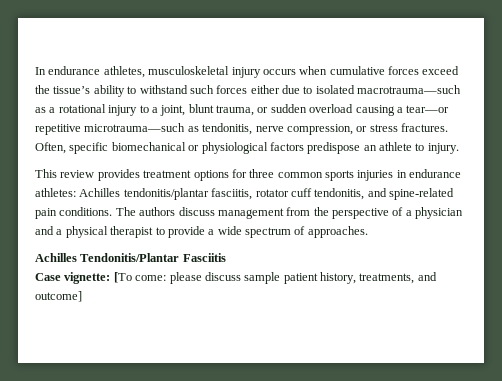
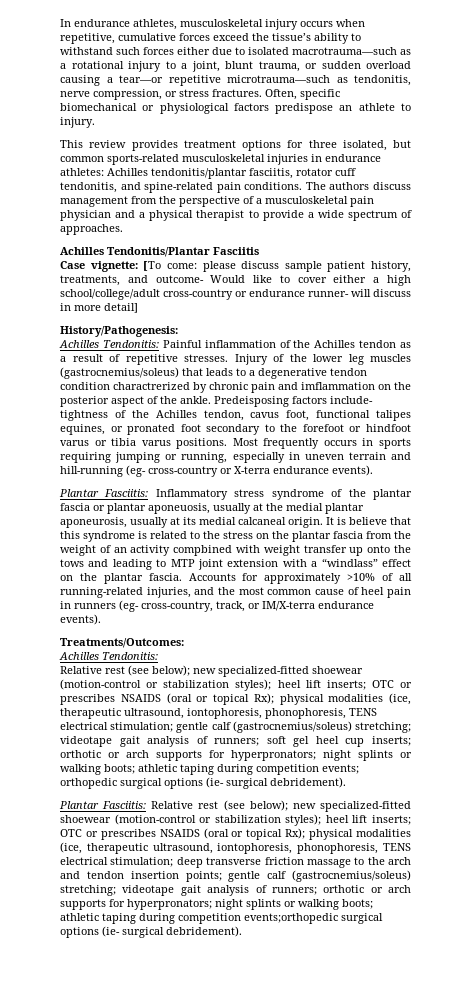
- In endurance athletes, musculoskeletal injury occurs when cumulative forces exceed the tissue’s ability to withstand such forces either due to isolated macrotrauma—such as a rotational injury to a joint, blunt trauma, or sudden overload causing a tear—or repetitive microtrauma—such as tendonitis, nerve compression, or stress fractures.
+ In endurance athletes, musculoskeletal injury occurs when repetitive, cumulative forces exceed the tissue’s ability to withstand such forces either due to isolated macrotrauma—such as a rotational injury to a joint, blunt trauma, or sudden overload causing a tear—or repetitive microtrauma—such as tendonitis, nerve compression, or stress fractures.
- This review provides treatment options for three common sports injuries in endurance athletes: Achilles tendonitis/plantar fasciitis, rotator cuff tendonitis, and spine-related pain conditions.
+ This review provides treatment options for three isolated, but common sports-related musculoskeletal injuries in endurance athletes: Achilles tendonitis/plantar fasciitis, rotator cuff tendonitis, and spine-related pain conditions.
- The authors discuss management from the perspective of a physician and a physical therapist to provide a wide spectrum of approaches.
+ The authors discuss management from the perspective of a musculoskeletal pain physician and a physical therapist to provide a wide spectrum of approaches.
- Case vignette: [To come: please discuss sample patient history, treatments, and outcome]
+ Case vignette: [To come: please discuss sample patient history, treatments, and outcome- Would like to cover either a high school/college/adult cross-country or endurance runner- will discuss in more detail]
+ History/Pathogenesis:
+ Achilles Tendonitis: Painful inflammation of the Achilles tendon as a result of repetitive stresses. Injury of the lower leg muscles (gastrocnemius/soleus) that leads to a degenerative tendon condition charactrerized by chronic pain and imflammation on the posterior aspect of the ankle. Predeisposing factors include- tightness of the Achilles tendon, cavus foot, functional talipes equines, or pronated foot secondary to the forefoot or hindfoot varus or tibia varus positions. Most frequently occurs in sports requiring jumping or running, especially in uneven terrain and hill-running (eg- cross-country or X-terra endurance events).
+ Plantar Fasciitis: Inflammatory stress syndrome of the plantar fascia or plantar aponeuosis, usually at the medial plantar aponeurosis, usually at its medial calcaneal origin. It is believe that this syndrome is related to the stress on the plantar fascia from the weight of an activity compbined with weight transfer up onto the tows and leading to MTP joint extension with a “windlass” effect on the plantar fascia. Accounts for approximately >10% of all running-related injuries, and the most common cause of heel pain in runners (eg- cross-country, track, or IM/X-terra endurance events).
+ Treatments/Outcomes:
+ Achilles Tendonitis:
+ Relative rest (see below); new specialized-fitted shoewear (motion-control or stabilization styles); heel lift inserts; OTC or prescribes NSAIDS (oral or topical Rx); physical modalities (ice, therapeutic ultrasound, iontophoresis, phonophoresis, TENS electrical stimulation; gentle calf (gastrocnemius/soleus) stretching; videotape gait analysis of runners; soft gel heel cup inserts; orthotic or arch supports for hyperpronators; night splints or walking boots; athletic taping during competition events; orthopedic surgical options (ie- surgical debridement).
+ Plantar Fasciitis: Relative rest (see below); new specialized-fitted shoewear (motion-control or stabilization styles); heel lift inserts; OTC or prescribes NSAIDS (oral or topical Rx); physical modalities (ice, therapeutic ultrasound, iontophoresis, phonophoresis, TENS electrical stimulation; deep transverse friction massage to the arch and tendon insertion points; gentle calf (gastrocnemius/soleus) stretching; videotape gait analysis of runners; orthotic or arch supports for hyperpronators; night splints or walking boots; athletic taping during competition events;orthopedic surgical options (ie- surgical debridement).

